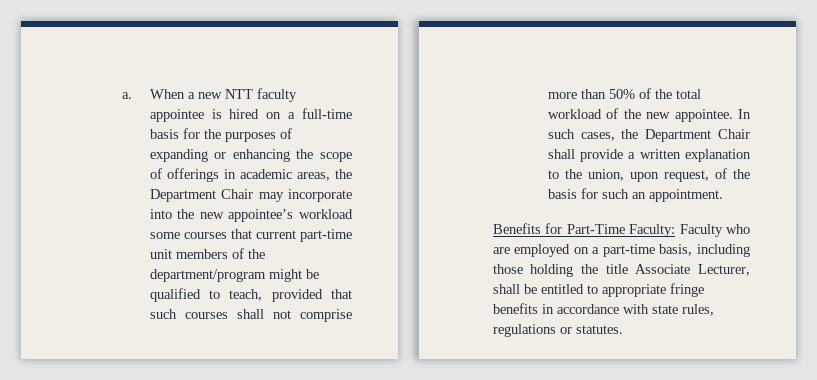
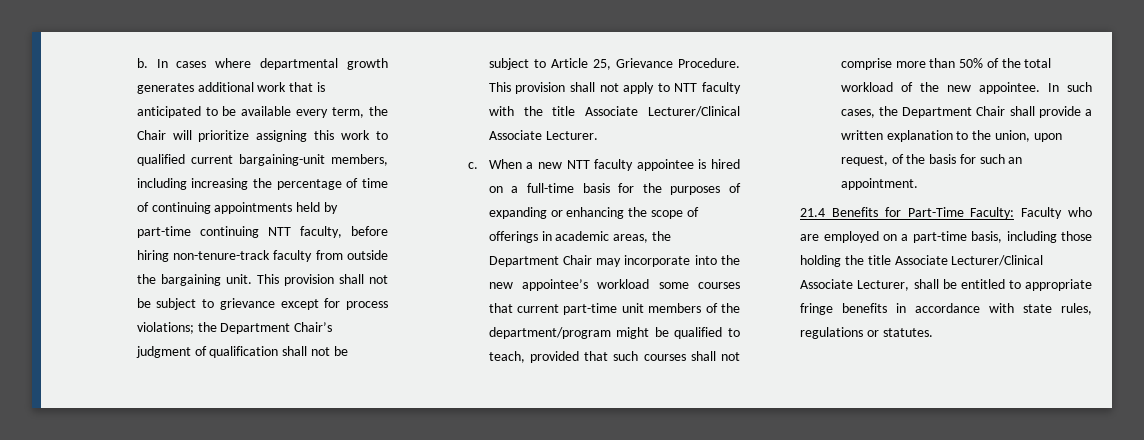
- a.
+ b. In cases where departmental growth generates additional work that is anticipated to be available every term, the Chair will prioritize assigning this work to qualified current bargaining-unit members, including increasing the percentage of time of continuing appointments held by part-time continuing NTT faculty, before hiring non-tenure-track faculty from outside the bargaining unit. This provision shall not be subject to grievance except for process violations; the Department Chair’s judgment of qualification shall not be subject to Article 25, Grievance Procedure. This provision shall not apply to NTT faculty with the title Associate Lecturer/Clinical Associate Lecturer.
+ c.
- Benefits for Part-Time Faculty: Faculty who are employed on a part-time basis, including those holding the title Associate Lecturer, shall be entitled to appropriate fringe benefits in accordance with state rules, regulations or statutes.
+ 21.4 Benefits for Part-Time Faculty: Faculty who are employed on a part-time basis, including those holding the title Associate Lecturer/Clinical Associate Lecturer, shall be entitled to appropriate fringe benefits in accordance with state rules, regulations or statutes.

